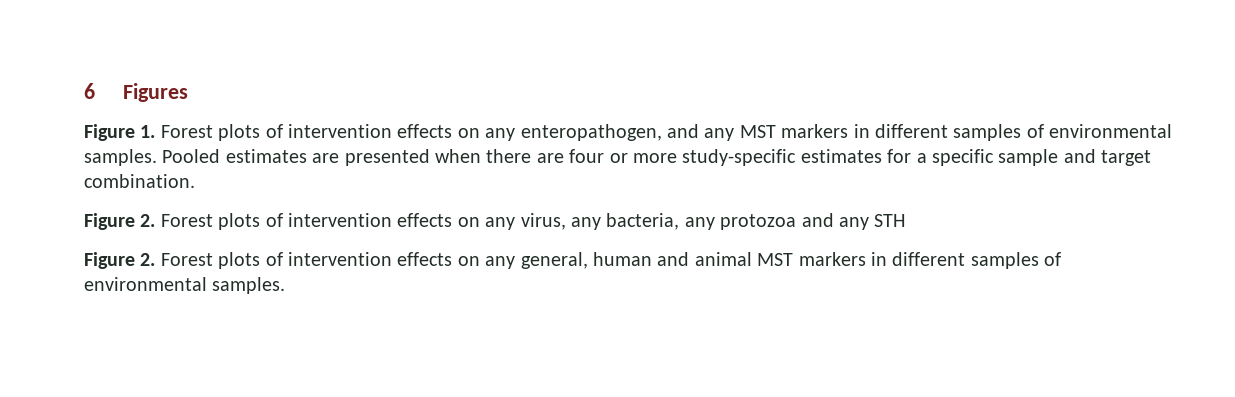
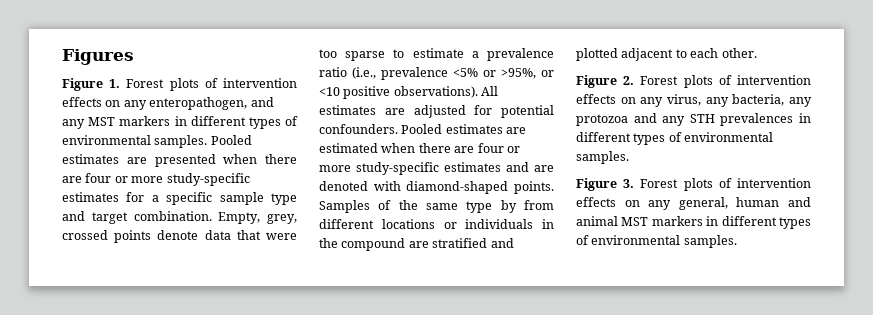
- 6 Figures
+ Figures
- Figure 1. Forest plots of intervention effects on any enteropathogen, and any MST markers in different samples of environmental samples.
+ Figure 1. Forest plots of intervention effects on any enteropathogen, and any MST markers in different types of environmental samples.
- Pooled estimates are presented when there are four or more study-specific estimates for a specific sample and target combination.
+ Pooled estimates are presented when there are four or more study-specific estimates for a specific sample type and target combination. Empty, grey, crossed points denote data that were too sparse to estimate a prevalence ratio (i.e., prevalence <5% or >95%, or <10 positive observations). All estimates are adjusted for potential confounders. Pooled estimates are estimated when there are four or more study-specific estimates and are denoted with diamond-shaped points. Samples of the same type by from different locations or individuals in the compound are stratified and plotted adjacent to each other.
- Figure 2. Forest plots of intervention effects on any virus, any bacteria, any protozoa and any STH
- Figure 2. Forest plots of intervention effects on any general, human and animal MST markers in different samples of environmental samples.
+ Figure 2. Forest plots of intervention effects on any virus, any bacteria, any protozoa and any STH prevalences in different types of environmental samples.
+ Figure 3. Forest plots of intervention effects on any general, human and animal MST markers in different types of environmental samples.

